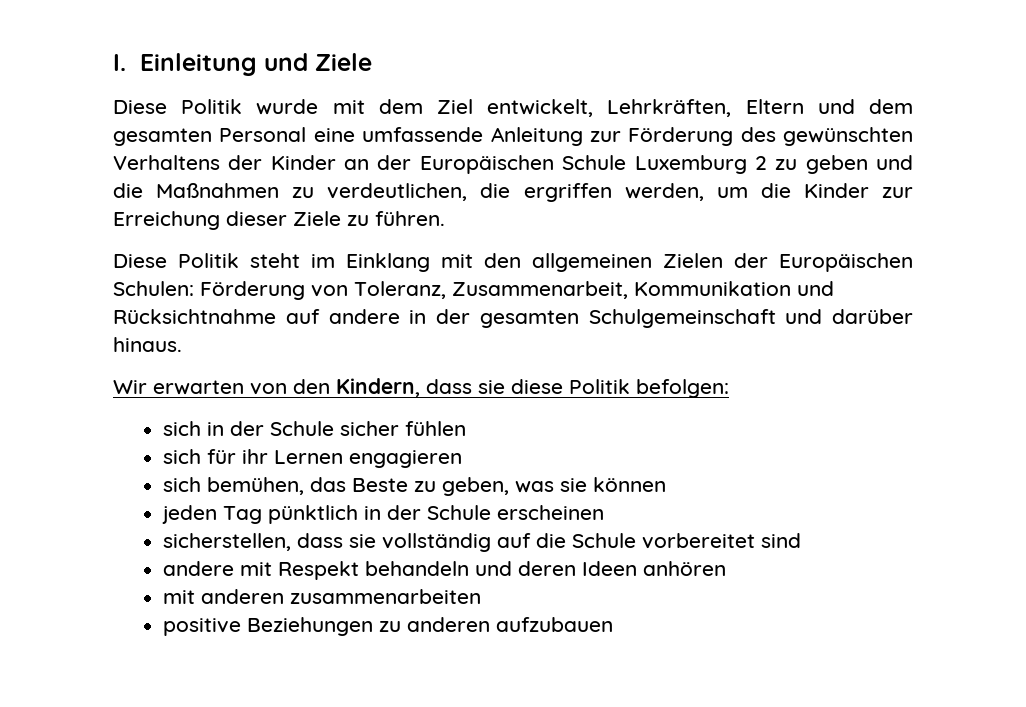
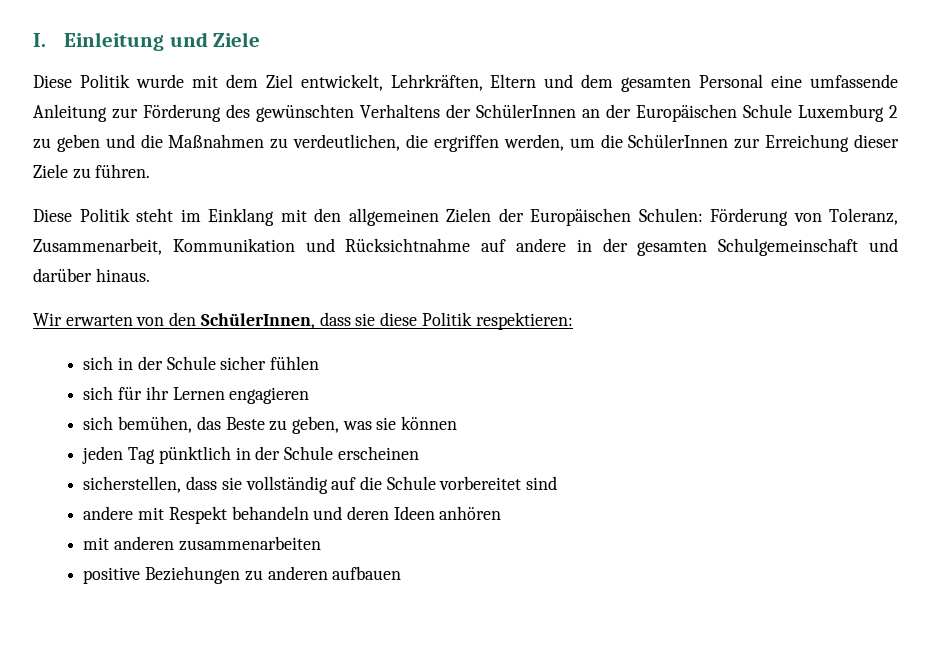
- Diese Politik wurde mit dem Ziel entwickelt, Lehrkräften, Eltern und dem gesamten Personal eine umfassende Anleitung zur Förderung des gewünschten Verhaltens der Kinder an der Europäischen Schule Luxemburg 2 zu geben und die Maßnahmen zu verdeutlichen, die ergriffen werden, um die Kinder zur Erreichung dieser Ziele zu führen.
+ Diese Politik wurde mit dem Ziel entwickelt, Lehrkräften, Eltern und dem gesamten Personal eine umfassende Anleitung zur Förderung des gewünschten Verhaltens der SchülerInnen an der Europäischen Schule Luxemburg 2 zu geben und die Maßnahmen zu verdeutlichen, die ergriffen werden, um die SchülerInnen zur Erreichung dieser Ziele zu führen.
- Wir erwarten von den Kindern, dass sie diese Politik befolgen:
+ Wir erwarten von den SchülerInnen, dass sie diese Politik respektieren:
- positive Beziehungen zu anderen aufzubauen
+ positive Beziehungen zu anderen aufbauen

